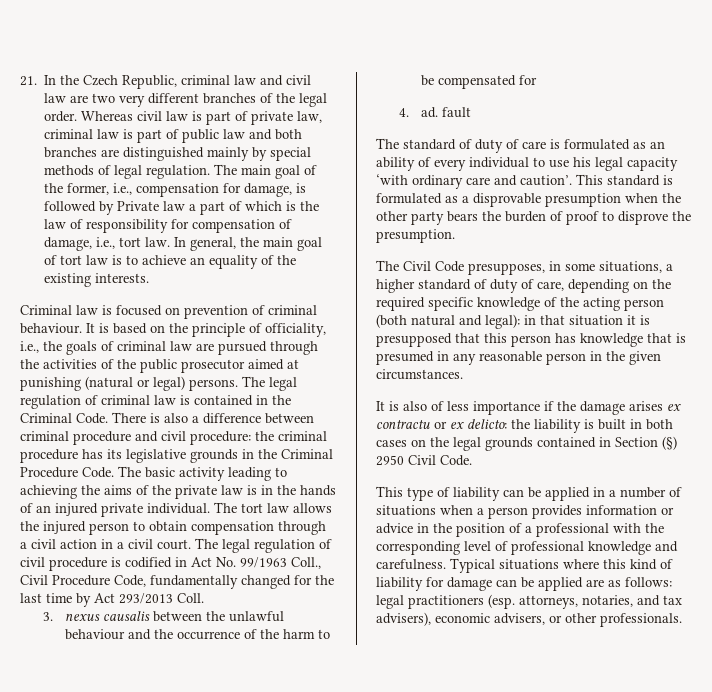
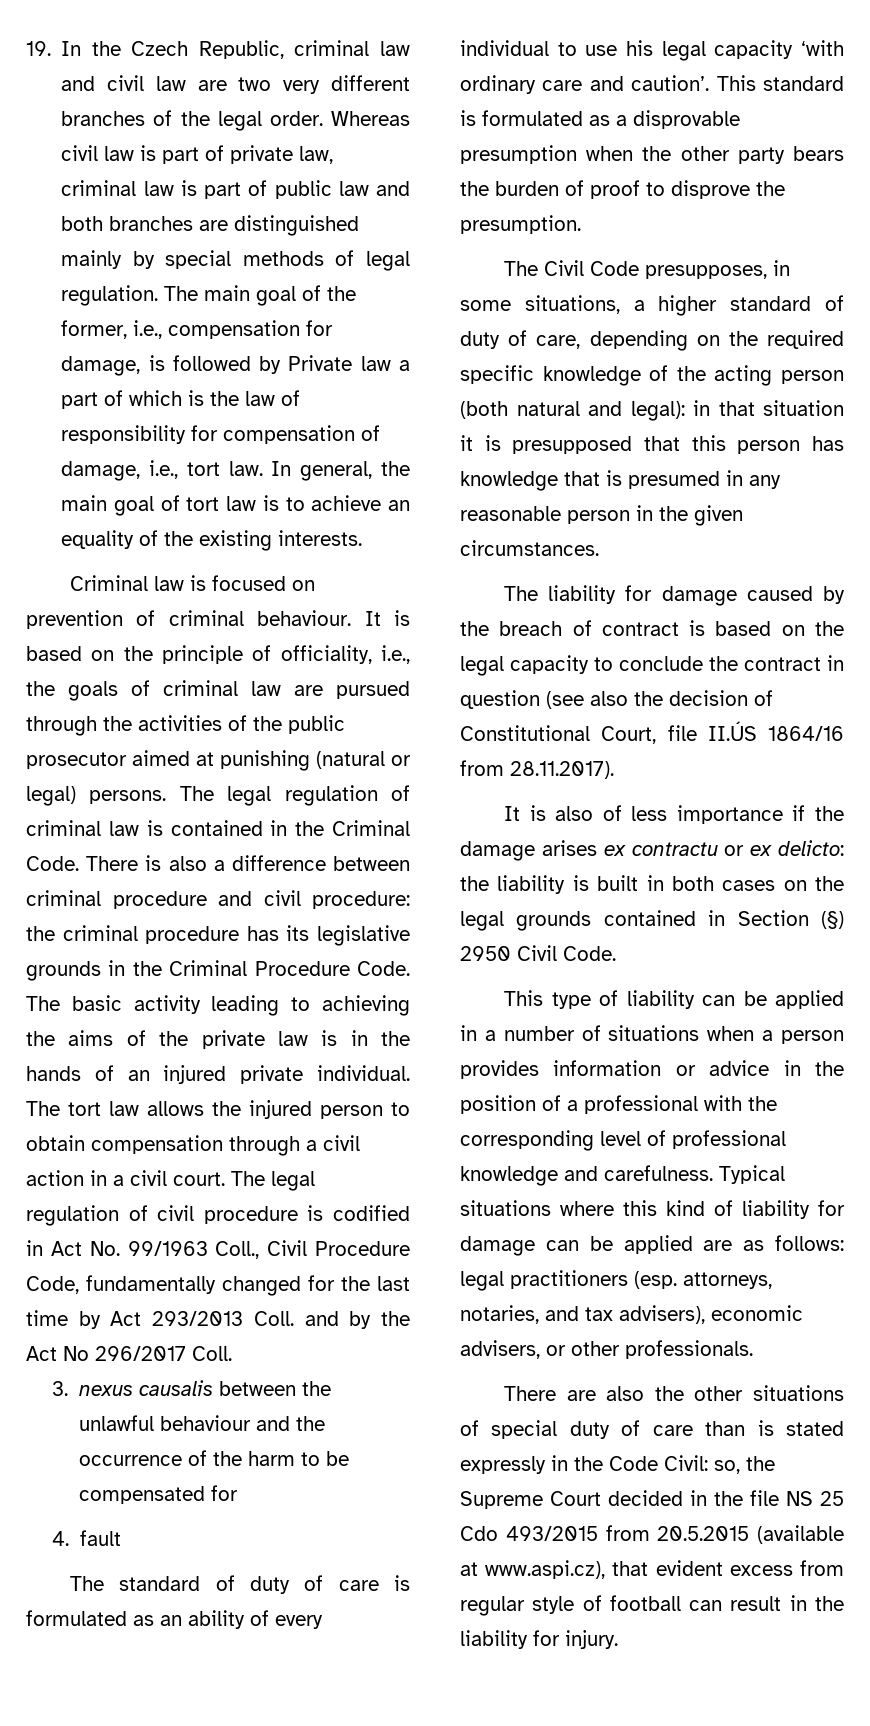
- 21. In the Czech Republic, criminal law and civil law are two very different branches of the legal order.
+ 19. In the Czech Republic, criminal law and civil law are two very different branches of the legal order.
- The legal regulation of civil procedure is codified in Act No. 99/1963 Coll., Civil Procedure Code, fundamentally changed for the last time by Act 293/2013 Coll.
+ The legal regulation of civil procedure is codified in Act No. 99/1963 Coll., Civil Procedure Code, fundamentally changed for the last time by Act 293/2013 Coll. and by the Act No 296/2017 Coll.
- 4. ad. fault
+ 4. fault
+ The liability for damage caused by the breach of contract is based on the legal capacity to conclude the contract in question (see also the decision of Constitutional Court, file II.ÚS 1864/16 from 28.11.2017).
+ There are also the other situations of special duty of care than is stated expressly in the Code Civil: so, the Supreme Court decided in the file NS 25 Cdo 493/2015 from 20.5.2015 (available at www.aspi.cz), that evident excess from regular style of football can result in the liability for injury.

